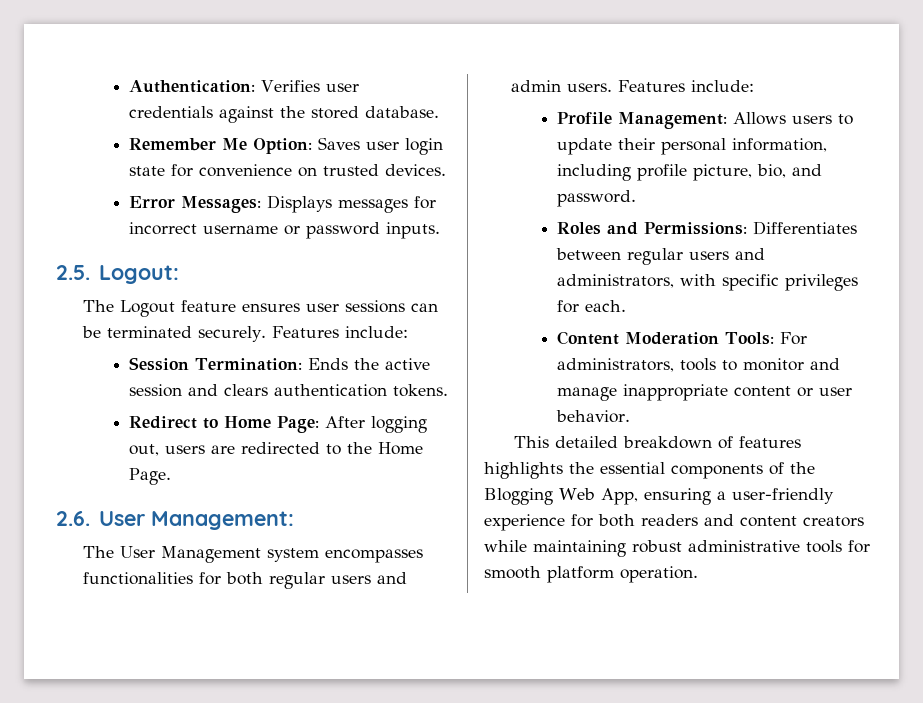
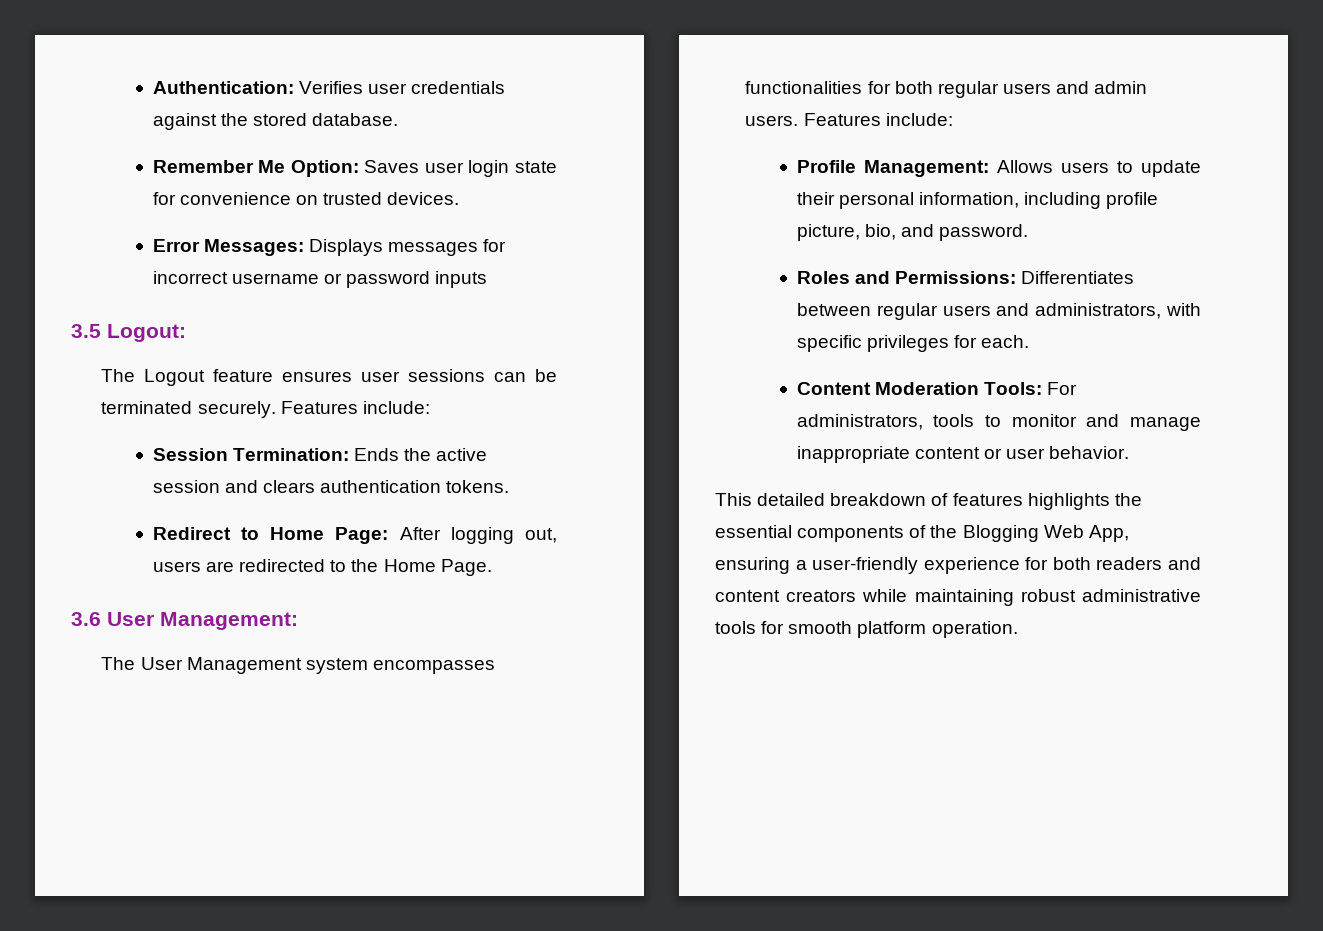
- Error Messages: Displays messages for incorrect username or password inputs.
- 2.5. Logout:
+ Error Messages: Displays messages for incorrect username or password inputs
+ 3.5 Logout:
- 2.6. User Management:
+ 3.6 User Management:

